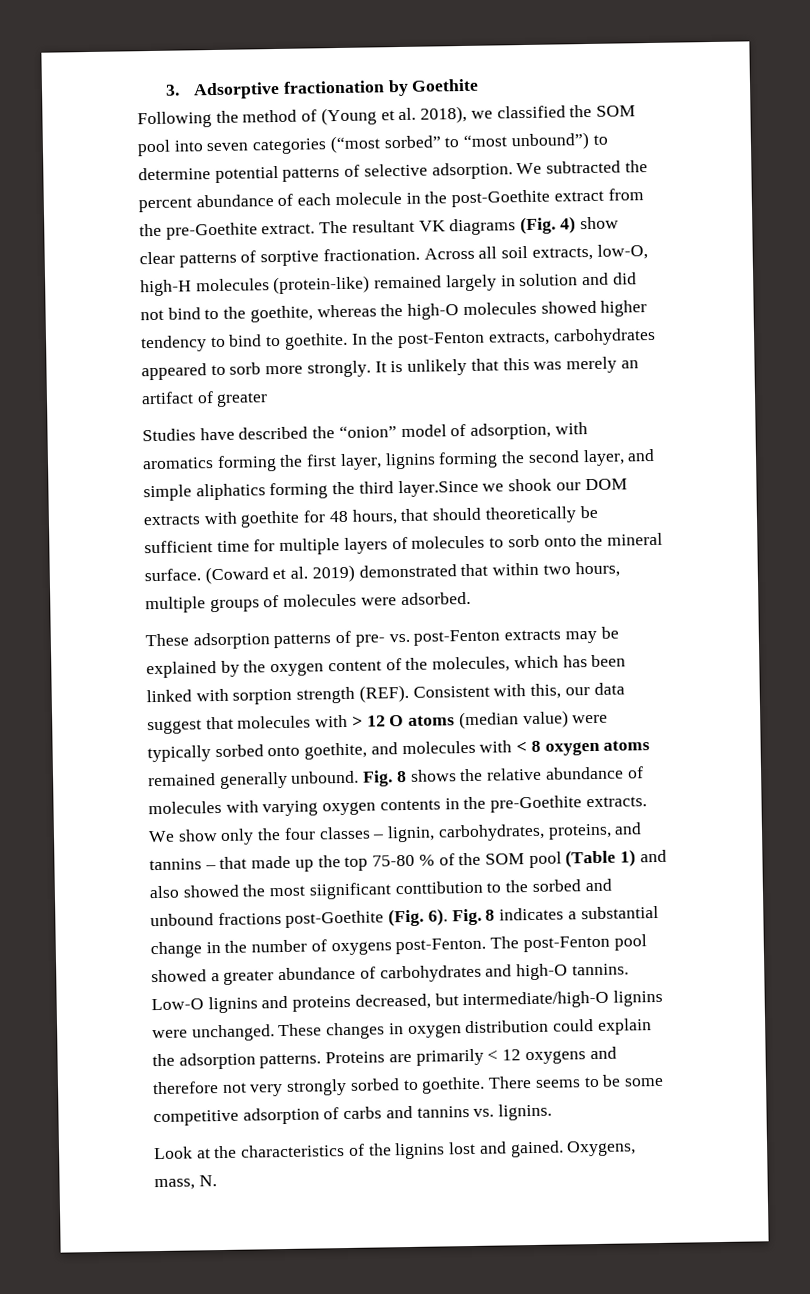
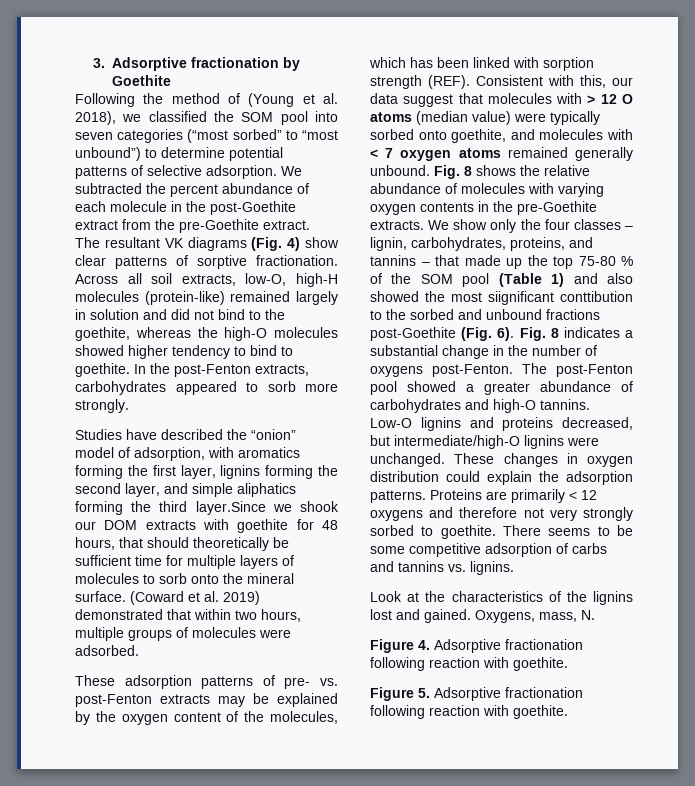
- It is unlikely that this was merely an artifact of greater
- Consistent with this, our data suggest that molecules with > 12 O atoms (median value) were typically sorbed onto goethite, and molecules with < 8 oxygen atoms remained generally unbound.
+ Consistent with this, our data suggest that molecules with > 12 O atoms (median value) were typically sorbed onto goethite, and molecules with < 7 oxygen atoms remained generally unbound.
+ Figure 4. Adsorptive fractionation following reaction with goethite.
+ Figure 5. Adsorptive fractionation following reaction with goethite.

